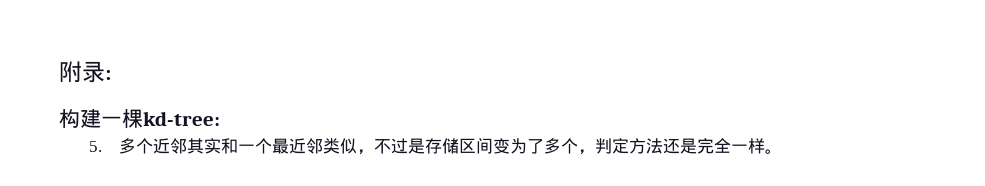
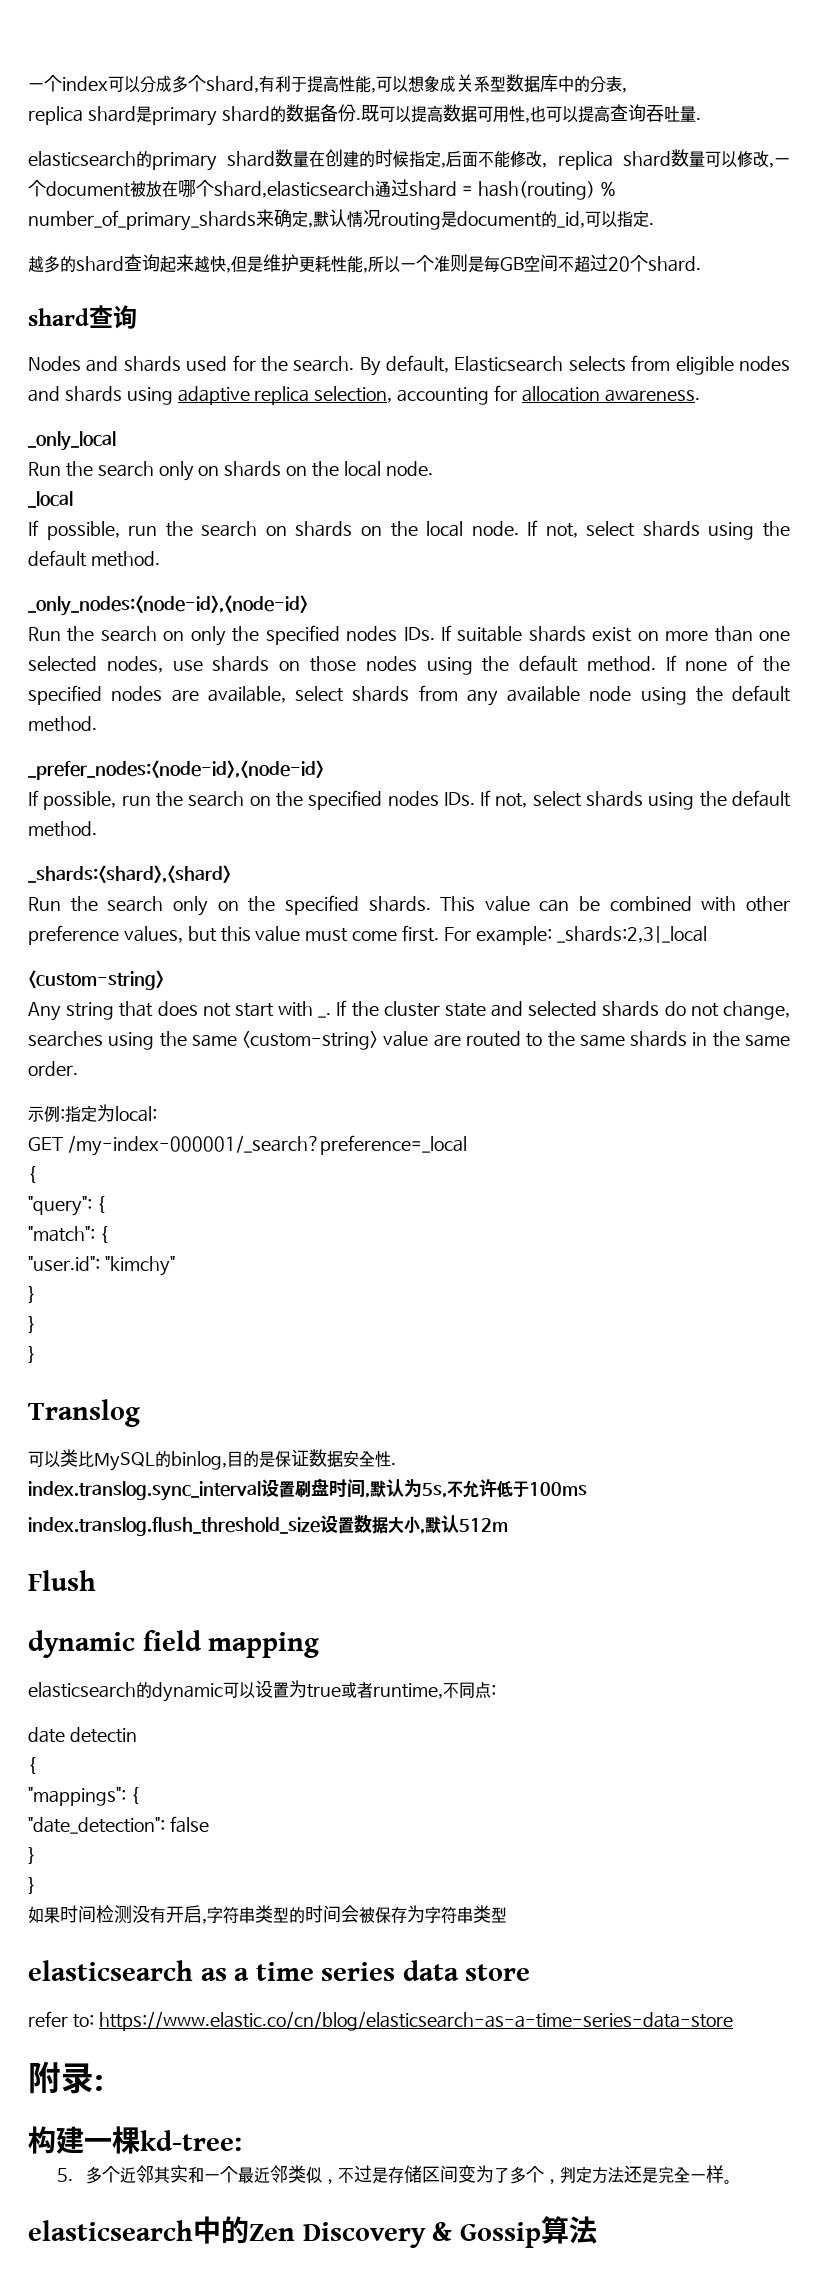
+ 一个index可以分成多个shard,有利于提高性能,可以想象成关系型数据库中的分表,
+ replica shard是primary shard的数据备份.既可以提高数据可用性,也可以提高查询吞吐量.
+ elasticsearch的primary shard数量在创建的时候指定,后面不能修改, replica shard数量可以修改,一个document被放在哪个shard,elasticsearch通过shard = hash(routing) % number_of_primary_shards来确定,默认情况routing是document的_id,可以指定.
+ 越多的shard查询起来越快,但是维护更耗性能,所以一个准则是每GB空间不超过20个shard.
+ shard查询
+ Nodes and shards used for the search. By default, Elasticsearch selects from eligible nodes and shards using adaptive replica selection, accounting for allocation awareness.
+ _only_local
+ Run the search only on shards on the local node.
+ _local
+ If possible, run the search on shards on the local node. If not, select shards using the default method.
+ _only_nodes:<node-id>,<node-id>
+ Run the search on only the specified nodes IDs. If suitable shards exist on more than one selected nodes, use shards on those nodes using the default method. If none of the specified nodes are available, select shards from any available node using the default method.
+ _prefer_nodes:<node-id>,<node-id>
+ If possible, run the search on the specified nodes IDs. If not, select shards using the default method.
+ _shards:<shard>,<shard>
+ Run the search only on the specified shards. This value can be combined with other preference values, but this value must come first. For example: _shards:2,3|_local
+ <custom-string>
+ Any string that does not start with _. If the cluster state and selected shards do not change, searches using the same <custom-string> value are routed to the same shards in the same order.
+ 示例:指定为local:
+ GET /my-index-000001/_search?preference=_local
+ {
+ "query": {
+ "match": {
+ "user.id": "kimchy"
+ }
+ }
+ }
+ Translog
+ 可以类比MySQL的binlog,目的是保证数据安全性.
+ index.translog.sync_interval设置刷盘时间,默认为5s,不允许低于100ms
+ index.translog.flush_threshold_size设置数据大小,默认512m
+ Flush
+ dynamic field mapping
+ elasticsearch的dynamic可以设置为true或者runtime,不同点:
+ date detectin
+ {
+ "mappings": {
+ "date_detection": false
+ }
+ }
+ 如果时间检测没有开启,字符串类型的时间会被保存为字符串类型
+ elasticsearch as a time series data store
+ refer to: https://www.elastic.co/cn/blog/elasticsearch-as-a-time-series-data-store
+ elasticsearch中的Zen Discovery & Gossip算法

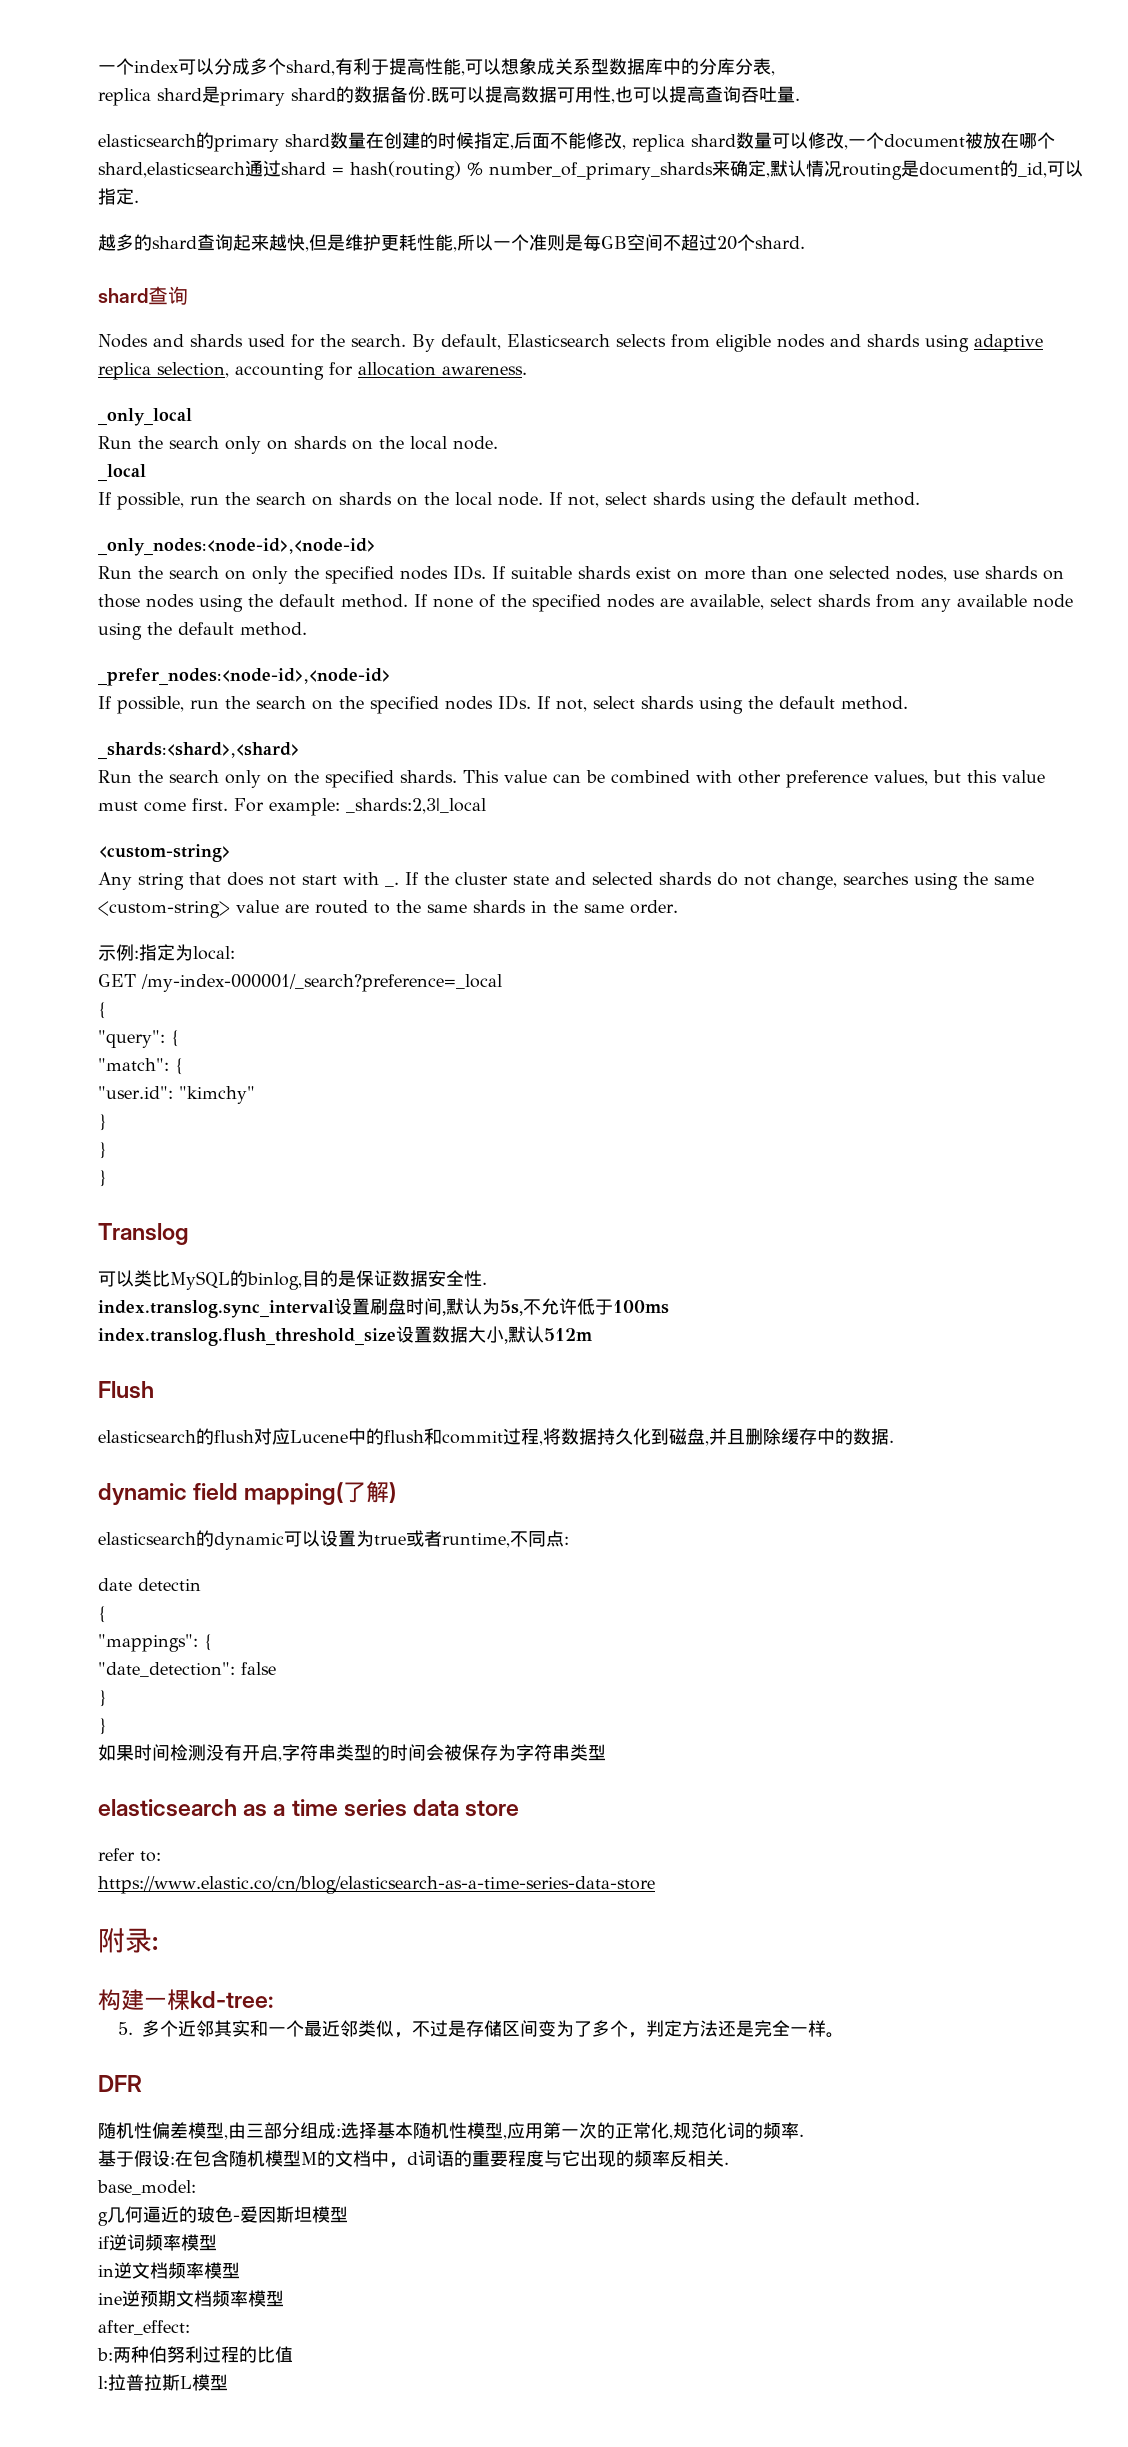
- 一个index可以分成多个shard,有利于提高性能,可以想象成关系型数据库中的分表,
+ 一个index可以分成多个shard,有利于提高性能,可以想象成关系型数据库中的分库分表,
+ elasticsearch的flush对应Lucene中的flush和commit过程,将数据持久化到磁盘,并且删除缓存中的数据.
- dynamic field mapping
+ dynamic field mapping(了解)
- refer to: https://www.elastic.co/cn/blog/elasticsearch-as-a-time-series-data-store
+ refer to:
+ https://www.elastic.co/cn/blog/elasticsearch-as-a-time-series-data-store
- elasticsearch中的Zen Discovery & Gossip算法
+ DFR
+ 随机性偏差模型,由三部分组成:选择基本随机性模型,应用第一次的正常化,规范化词的频率.
+ 基于假设:在包含随机模型M的文档中，d词语的重要程度与它出现的频率反相关.
+ base_model:
+ g几何逼近的玻色-爱因斯坦模型
+ if逆词频率模型
+ in逆文档频率模型
+ ine逆预期文档频率模型
+ after_effect:
+ b:两种伯努利过程的比值
+ l:拉普拉斯L模型

